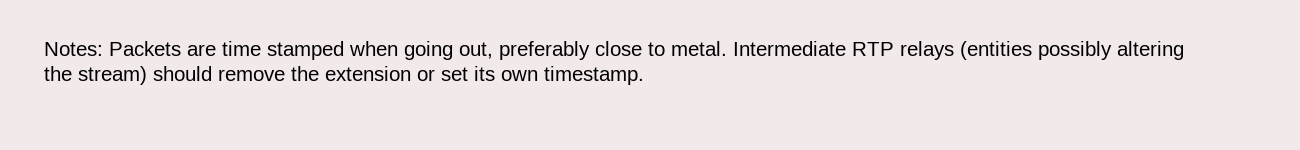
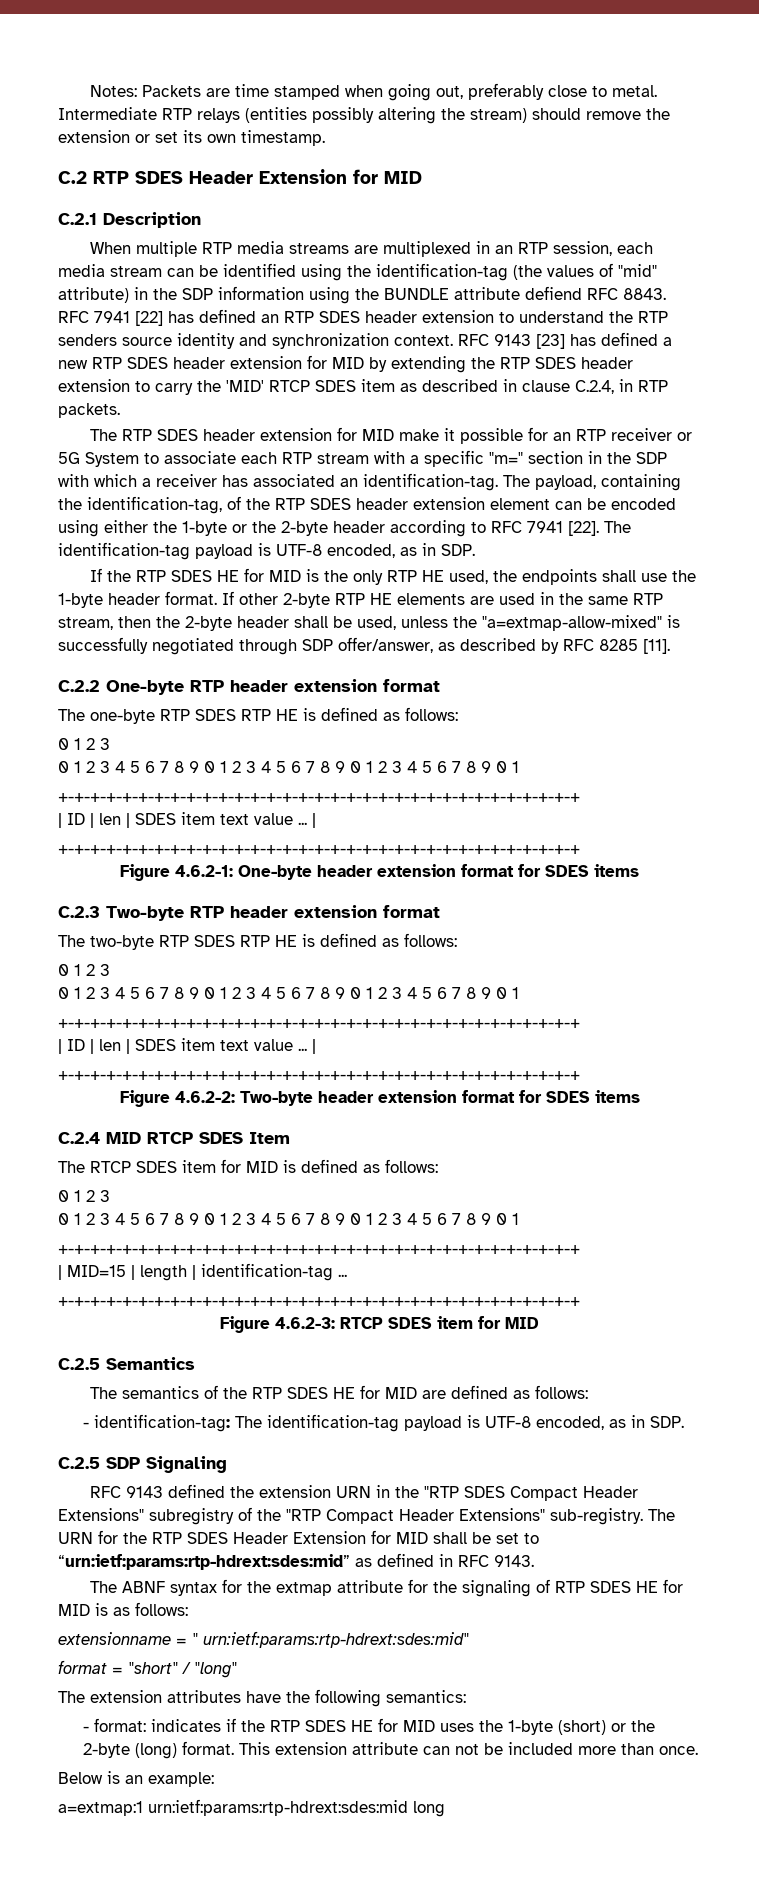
+ C.2 RTP SDES Header Extension for MID
+ C.2.1 Description
+ When multiple RTP media streams are multiplexed in an RTP session, each media stream can be identified using the identification-tag (the values of "mid" attribute) in the SDP information using the BUNDLE attribute defiend RFC 8843. RFC 7941 [22] has defined an RTP SDES header extension to understand the RTP senders source identity and synchronization context. RFC 9143 [23] has defined a new RTP SDES header extension for MID by extending the RTP SDES header extension to carry the 'MID' RTCP SDES item as described in clause C.2.4, in RTP packets.
+ The RTP SDES header extension for MID make it possible for an RTP receiver or 5G System to associate each RTP stream with a specific "m=" section in the SDP with which a receiver has associated an identification-tag. The payload, containing the identification-tag, of the RTP SDES header extension element can be encoded using either the 1-byte or the 2-byte header according to RFC 7941 [22]. The identification-tag payload is UTF-8 encoded, as in SDP.
+ If the RTP SDES HE for MID is the only RTP HE used, the endpoints shall use the 1-byte header format. If other 2-byte RTP HE elements are used in the same RTP stream, then the 2-byte header shall be used, unless the "a=extmap-allow-mixed" is successfully negotiated through SDP offer/answer, as described by RFC 8285 [11].
+ C.2.2 One-byte RTP header extension format
+ The one-byte RTP SDES RTP HE is defined as follows:
+ 0 1 2 3
+ 0 1 2 3 4 5 6 7 8 9 0 1 2 3 4 5 6 7 8 9 0 1 2 3 4 5 6 7 8 9 0 1
+ +-+-+-+-+-+-+-+-+-+-+-+-+-+-+-+-+-+-+-+-+-+-+-+-+-+-+-+-+-+-+-+-+
+ | ID | len | SDES item text value ... |
+ +-+-+-+-+-+-+-+-+-+-+-+-+-+-+-+-+-+-+-+-+-+-+-+-+-+-+-+-+-+-+-+-+
+ Figure 4.6.2-1: One-byte header extension format for SDES items
+ C.2.3 Two-byte RTP header extension format
+ The two-byte RTP SDES RTP HE is defined as follows:
+ 0 1 2 3
+ 0 1 2 3 4 5 6 7 8 9 0 1 2 3 4 5 6 7 8 9 0 1 2 3 4 5 6 7 8 9 0 1
+ +-+-+-+-+-+-+-+-+-+-+-+-+-+-+-+-+-+-+-+-+-+-+-+-+-+-+-+-+-+-+-+-+
+ | ID | len | SDES item text value ... |
+ +-+-+-+-+-+-+-+-+-+-+-+-+-+-+-+-+-+-+-+-+-+-+-+-+-+-+-+-+-+-+-+-+
+ Figure 4.6.2-2: Two-byte header extension format for SDES items
+ C.2.4 MID RTCP SDES Item
+ The RTCP SDES item for MID is defined as follows:
+ 0 1 2 3
+ 0 1 2 3 4 5 6 7 8 9 0 1 2 3 4 5 6 7 8 9 0 1 2 3 4 5 6 7 8 9 0 1
+ +-+-+-+-+-+-+-+-+-+-+-+-+-+-+-+-+-+-+-+-+-+-+-+-+-+-+-+-+-+-+-+-+
+ | MID=15 | length | identification-tag ...
+ +-+-+-+-+-+-+-+-+-+-+-+-+-+-+-+-+-+-+-+-+-+-+-+-+-+-+-+-+-+-+-+-+
+ Figure 4.6.2-3: RTCP SDES item for MID
+ C.2.5 Semantics
+ The semantics of the RTP SDES HE for MID are defined as follows:
+ - identification-tag: The identification-tag payload is UTF-8 encoded, as in SDP.
+ C.2.5 SDP Signaling
+ RFC 9143 defined the extension URN in the "RTP SDES Compact Header Extensions" subregistry of the "RTP Compact Header Extensions" sub-registry. The URN for the RTP SDES Header Extension for MID shall be set to “urn:ietf:params:rtp-hdrext:sdes:mid” as defined in RFC 9143.
+ The ABNF syntax for the extmap attribute for the signaling of RTP SDES HE for MID is as follows:
+ extensionname = " urn:ietf:params:rtp-hdrext:sdes:mid"
+ format = "short" / "long"
+ The extension attributes have the following semantics:
+ - format: indicates if the RTP SDES HE for MID uses the 1-byte (short) or the 2-byte (long) format. This extension attribute can not be included more than once.
+ Below is an example:
+ a=extmap:1 urn:ietf:params:rtp-hdrext:sdes:mid long

